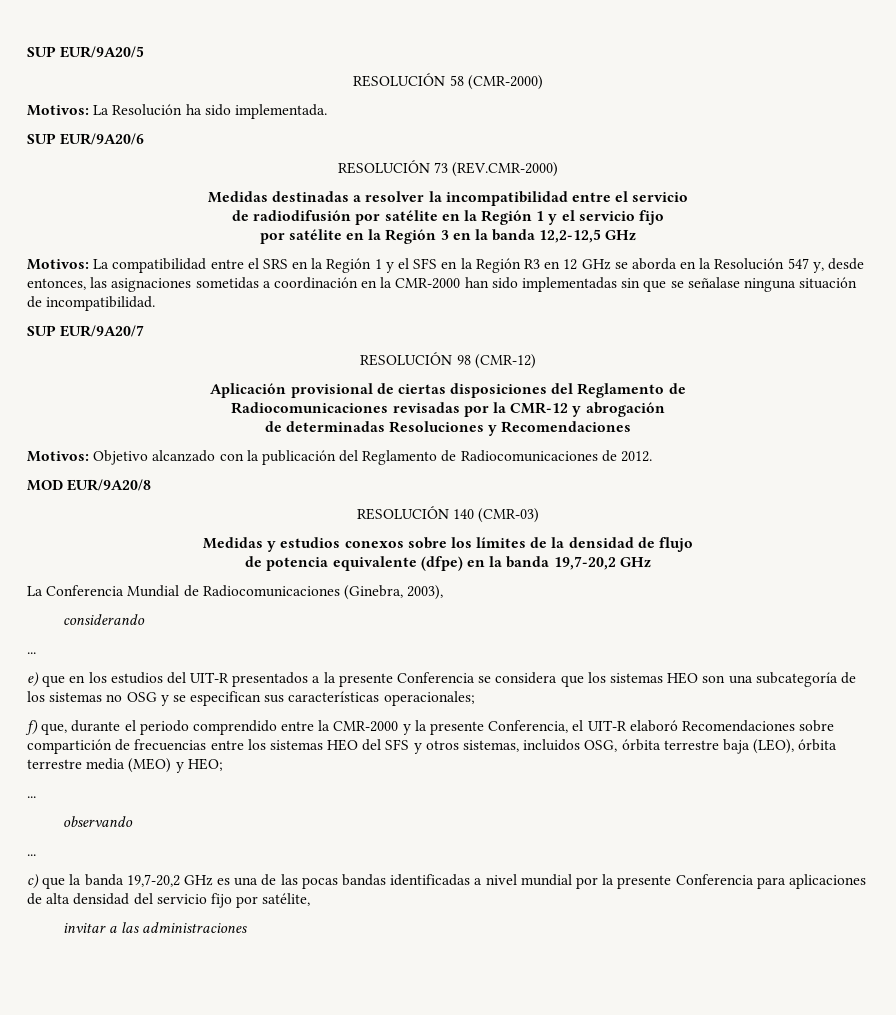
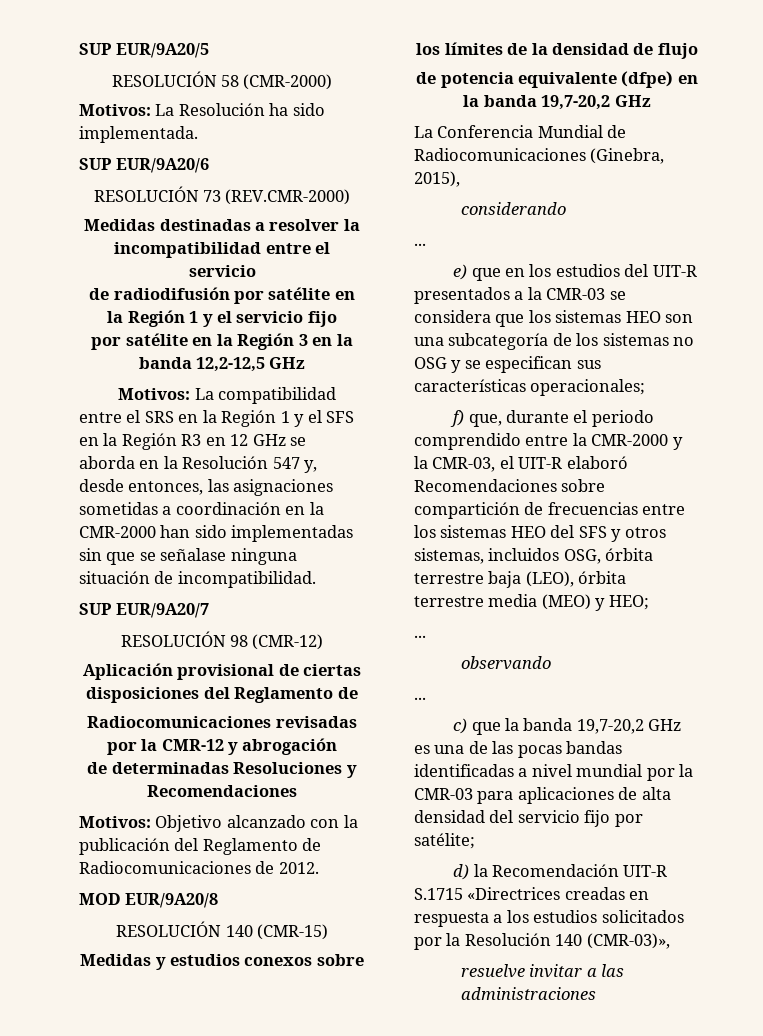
- RESOLUCIÓN 140 (CMR-03)
+ RESOLUCIÓN 140 (CMR-15)
- La Conferencia Mundial de Radiocomunicaciones (Ginebra, 2003),
+ La Conferencia Mundial de Radiocomunicaciones (Ginebra, 2015),
- e) que en los estudios del UIT-R presentados a la presente Conferencia se considera que los sistemas HEO son una subcategoría de los sistemas no OSG y se especifican sus características operacionales;
+ e) que en los estudios del UIT-R presentados a la CMR-03 se considera que los sistemas HEO son una subcategoría de los sistemas no OSG y se especifican sus características operacionales;
- f) que, durante el periodo comprendido entre la CMR-2000 y la presente Conferencia, el UIT-R elaboró Recomendaciones sobre compartición de frecuencias entre los sistemas HEO del SFS y otros sistemas, incluidos OSG, órbita terrestre baja (LEO), órbita terrestre media (MEO) y HEO;
+ f) que, durante el periodo comprendido entre la CMR-2000 y la CMR-03, el UIT-R elaboró Recomendaciones sobre compartición de frecuencias entre los sistemas HEO del SFS y otros sistemas, incluidos OSG, órbita terrestre baja (LEO), órbita terrestre media (MEO) y HEO;
- c) que la banda 19,7-20,2 GHz es una de las pocas bandas identificadas a nivel mundial por la presente Conferencia para aplicaciones de alta densidad del servicio fijo por satélite,
- invitar a las administraciones
+ c) que la banda 19,7-20,2 GHz es una de las pocas bandas identificadas a nivel mundial por la CMR-03 para aplicaciones de alta densidad del servicio fijo por satélite;
+ d) la Recomendación UIT-R S.1715 «Directrices creadas en respuesta a los estudios solicitados por la Resolución 140 (CMR-03)»,
+ resuelve invitar a las administraciones

